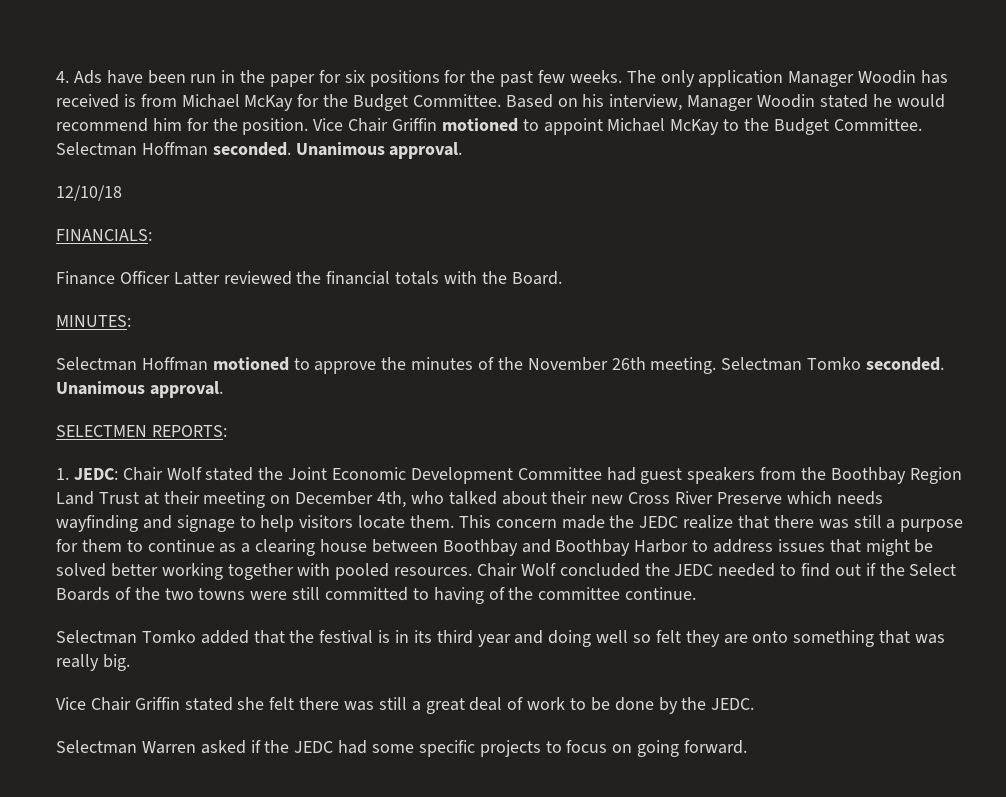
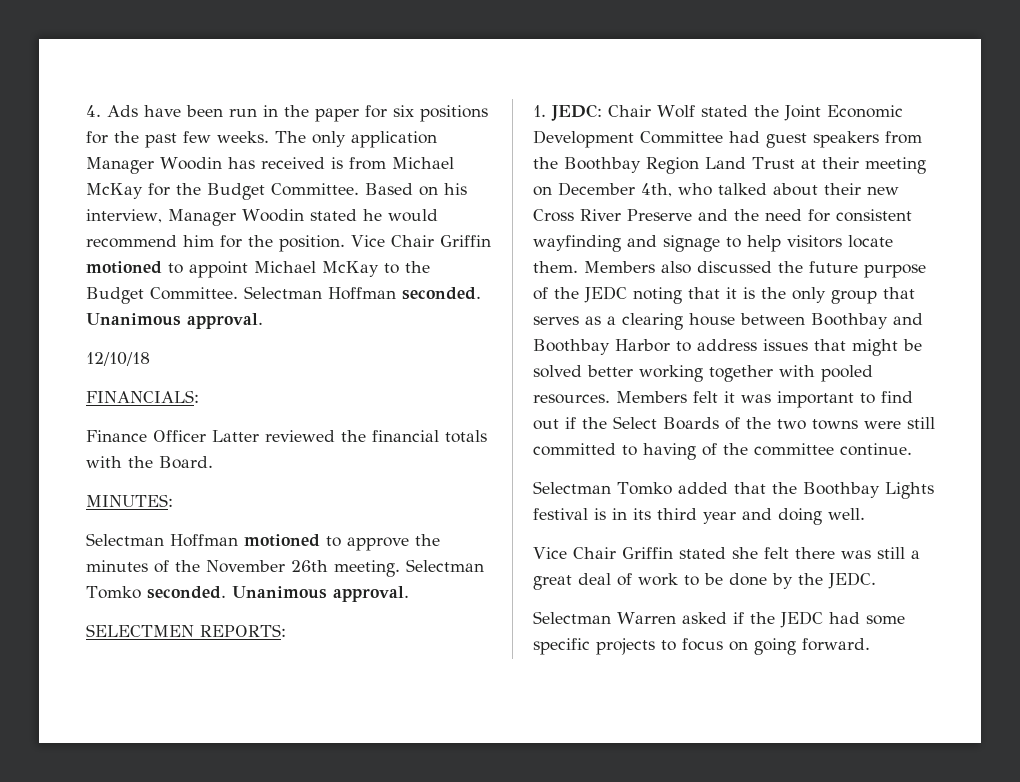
- 1. JEDC: Chair Wolf stated the Joint Economic Development Committee had guest speakers from the Boothbay Region Land Trust at their meeting on December 4th, who talked about their new Cross River Preserve which needs wayfinding and signage to help visitors locate them.
+ 1. JEDC: Chair Wolf stated the Joint Economic Development Committee had guest speakers from the Boothbay Region Land Trust at their meeting on December 4th, who talked about their new Cross River Preserve and the need for consistent wayfinding and signage to help visitors locate them.
- This concern made the JEDC realize that there was still a purpose for them to continue as a clearing house between Boothbay and Boothbay Harbor to address issues that might be solved better working together with pooled resources.
+ Members also discussed the future purpose of the JEDC noting that it is the only group that serves as a clearing house between Boothbay and Boothbay Harbor to address issues that might be solved better working together with pooled resources.
- Chair Wolf concluded the JEDC needed to find out if the Select Boards of the two towns were still committed to having of the committee continue.
+ Members felt it was important to find out if the Select Boards of the two towns were still committed to having of the committee continue.
- Selectman Tomko added that the festival is in its third year and doing well so felt they are onto something that was really big.
+ Selectman Tomko added that the Boothbay Lights festival is in its third year and doing well.

